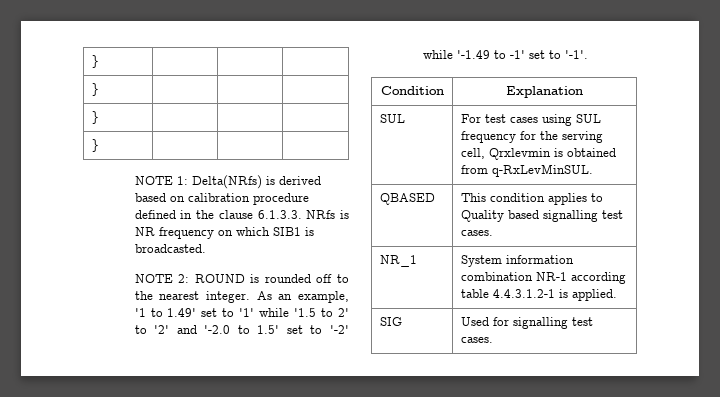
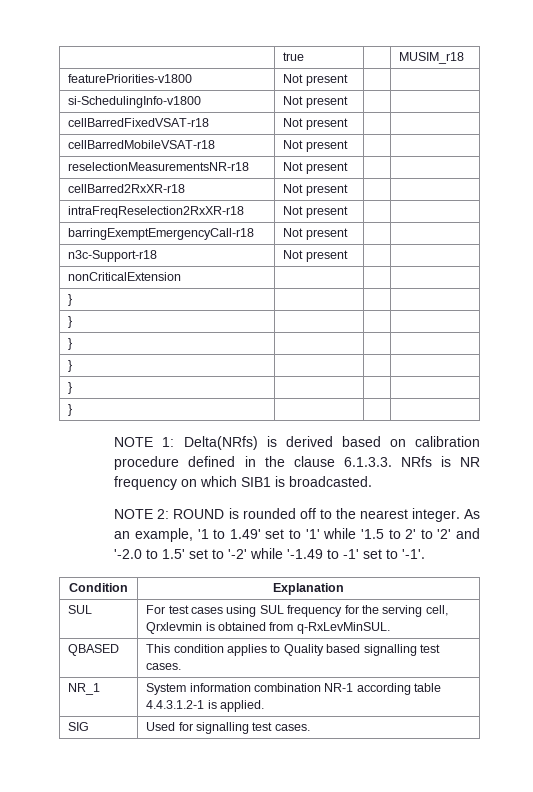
+ | true | | MUSIM_r18
+ featurePriorities-v1800 | Not present | |
+ si-SchedulingInfo-v1800 | Not present | |
+ cellBarredFixedVSAT-r18 | Not present | |
+ cellBarredMobileVSAT-r18 | Not present | |
+ reselectionMeasurementsNR-r18 | Not present | |
+ cellBarred2RxXR-r18 | Not present | |
+ intraFreqReselection2RxXR-r18 | Not present | |
+ barringExemptEmergencyCall-r18 | Not present | |
+ n3c-Support-r18 | Not present | |
+ nonCriticalExtension | | |
+ } | | |
+ } | | |

